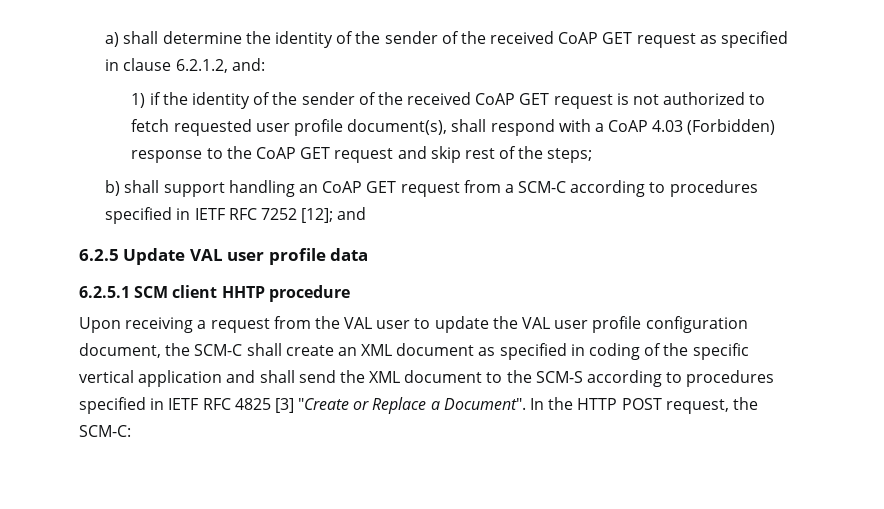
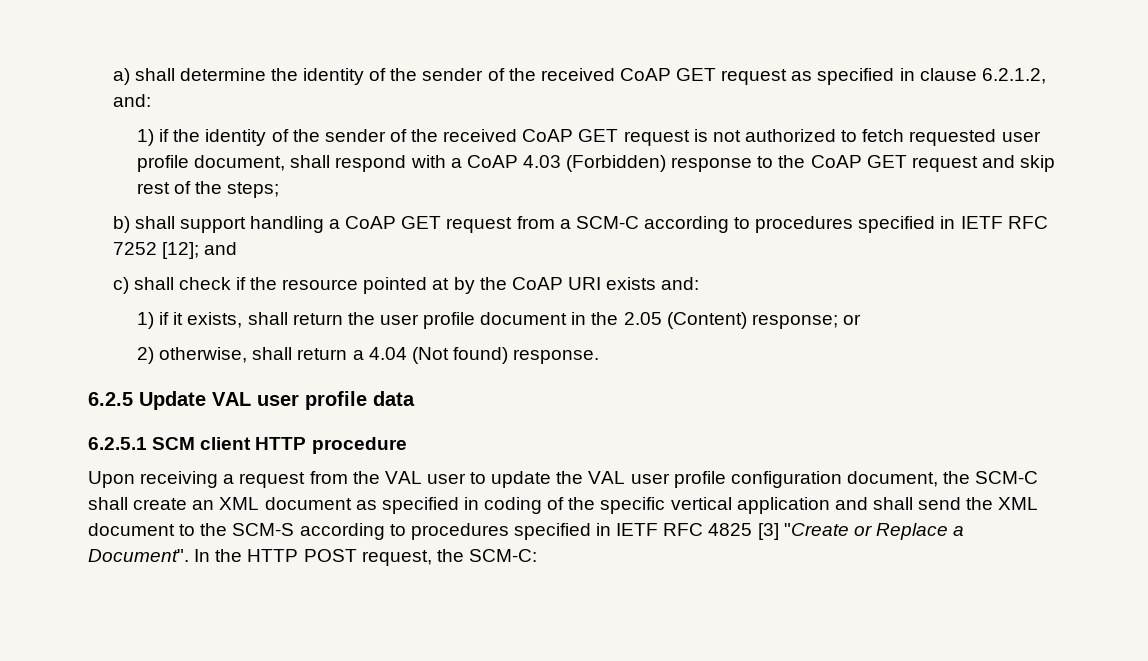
- 1) if the identity of the sender of the received CoAP GET request is not authorized to fetch requested user profile document(s), shall respond with a CoAP 4.03 (Forbidden) response to the CoAP GET request and skip rest of the steps;
+ 1) if the identity of the sender of the received CoAP GET request is not authorized to fetch requested user profile document, shall respond with a CoAP 4.03 (Forbidden) response to the CoAP GET request and skip rest of the steps;
- b) shall support handling an CoAP GET request from a SCM-C according to procedures specified in IETF RFC 7252 [12]; and
+ b) shall support handling a CoAP GET request from a SCM-C according to procedures specified in IETF RFC 7252 [12]; and
+ c) shall check if the resource pointed at by the CoAP URI exists and:
+ 1) if it exists, shall return the user profile document in the 2.05 (Content) response; or
+ 2) otherwise, shall return a 4.04 (Not found) response.
- 6.2.5.1 SCM client HHTP procedure
+ 6.2.5.1 SCM client HTTP procedure

